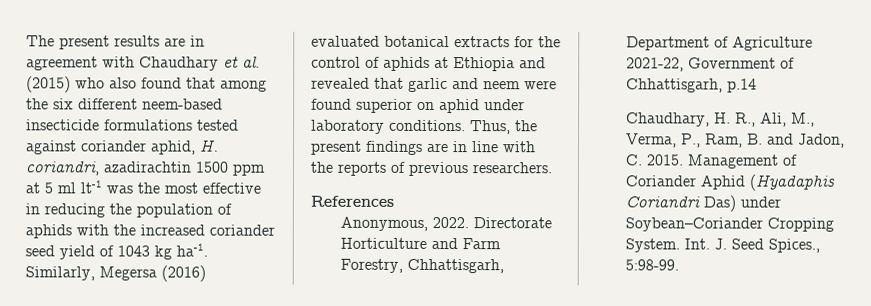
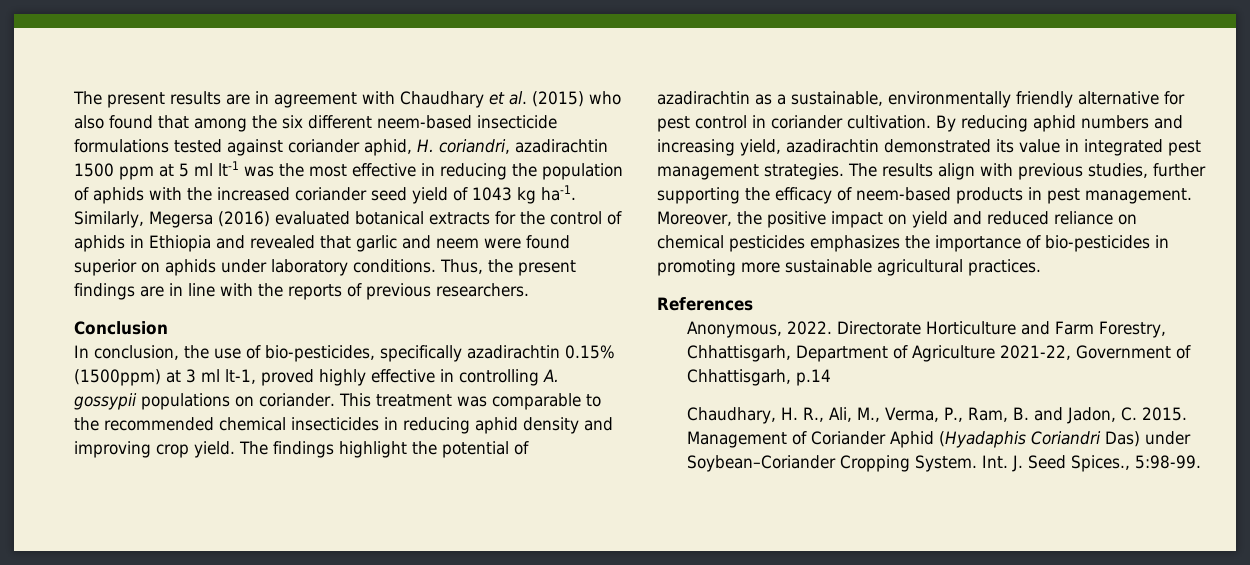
- Similarly, Megersa (2016) evaluated botanical extracts for the control of aphids at Ethiopia and revealed that garlic and neem were found superior on aphid under laboratory conditions.
+ Similarly, Megersa (2016) evaluated botanical extracts for the control of aphids in Ethiopia and revealed that garlic and neem were found superior on aphids under laboratory conditions.
+ Conclusion
+ In conclusion, the use of bio-pesticides, specifically azadirachtin 0.15% (1500ppm) at 3 ml lt-1, proved highly effective in controlling A. gossypii populations on coriander. This treatment was comparable to the recommended chemical insecticides in reducing aphid density and improving crop yield. The findings highlight the potential of azadirachtin as a sustainable, environmentally friendly alternative for pest control in coriander cultivation. By reducing aphid numbers and increasing yield, azadirachtin demonstrated its value in integrated pest management strategies. The results align with previous studies, further supporting the efficacy of neem-based products in pest management. Moreover, the positive impact on yield and reduced reliance on chemical pesticides emphasizes the importance of bio-pesticides in promoting more sustainable agricultural practices.

